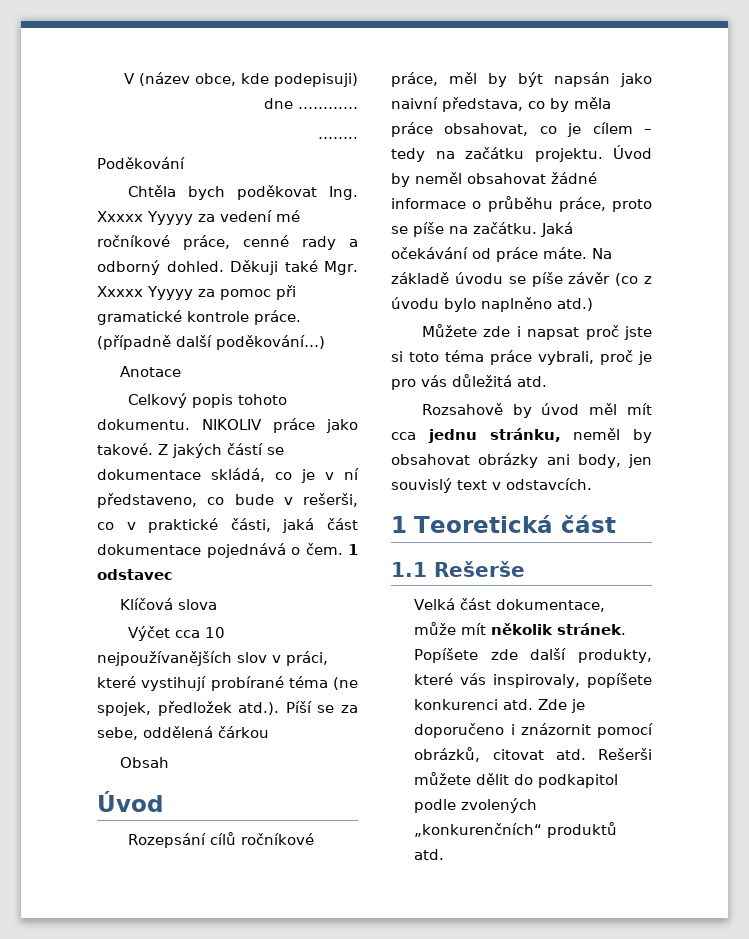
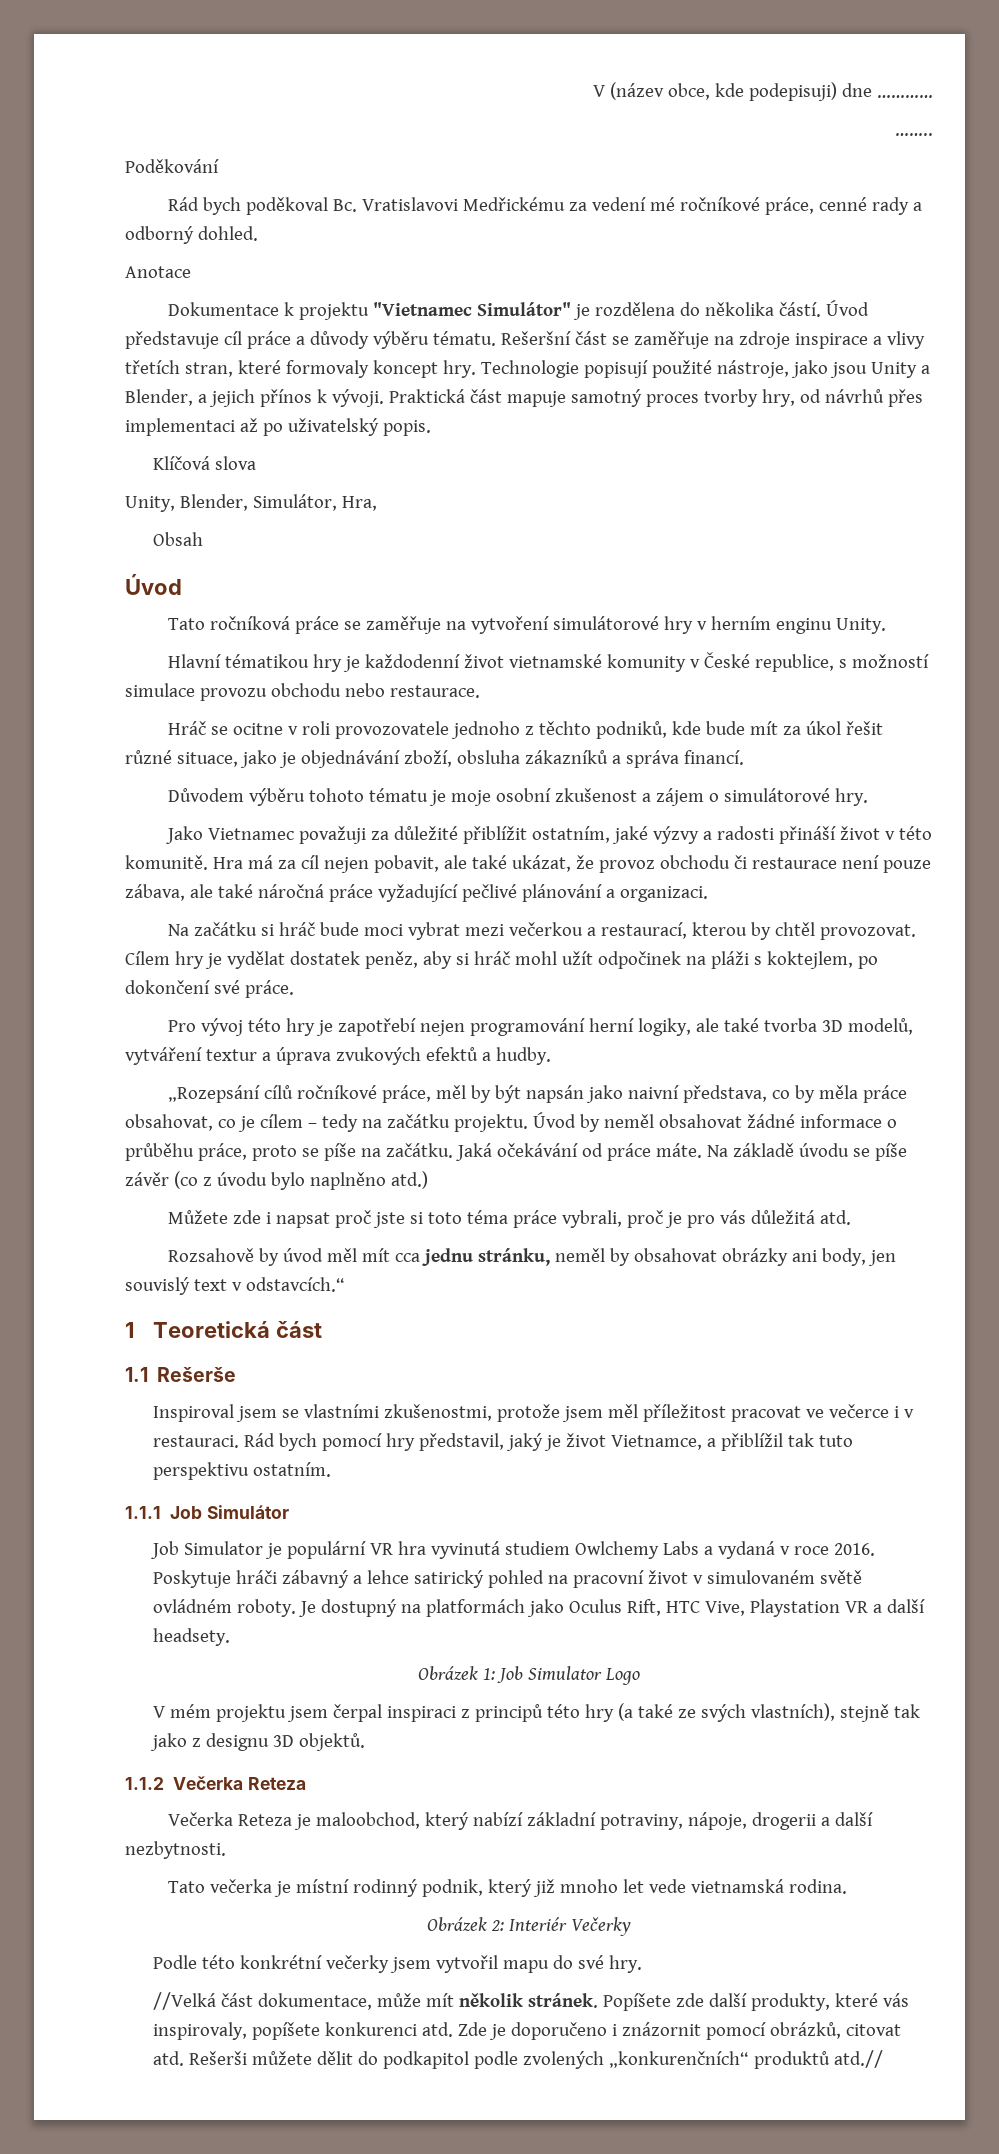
- Chtěla bych poděkovat Ing. Xxxxx Yyyyy za vedení mé ročníkové práce, cenné rady a odborný dohled. Děkuji také Mgr. Xxxxx Yyyyy za pomoc při gramatické kontrole práce. (případně další poděkování…)
+ Rád bych poděkoval Bc. Vratislavovi Medřickému za vedení mé ročníkové práce, cenné rady a odborný dohled.
  Anotace
- Celkový popis tohoto dokumentu. NIKOLIV práce jako takové. Z jakých částí se dokumentace skládá, co je v ní představeno, co bude v rešerši, co v praktické části, jaká část dokumentace pojednává o čem. 1 odstavec
+ Dokumentace k projektu "Vietnamec Simulátor" je rozdělena do několika částí. Úvod představuje cíl práce a důvody výběru tématu. Rešeršní část se zaměřuje na zdroje inspirace a vlivy třetích stran, které formovaly koncept hry. Technologie popisují použité nástroje, jako jsou Unity a Blender, a jejich přínos k vývoji. Praktická část mapuje samotný proces tvorby hry, od návrhů přes implementaci až po uživatelský popis.
  Klíčová slova
- Výčet cca 10 nejpoužívanějších slov v práci, které vystihují probírané téma (ne spojek, předložek atd.). Píší se za sebe, oddělená čárkou
+ Unity, Blender, Simulátor, Hra,
  Obsah
  Úvod
- Rozepsání cílů ročníkové práce, měl by být napsán jako naivní představa, co by měla práce obsahovat, co je cílem – tedy na začátku projektu.
+ Tato ročníková práce se zaměřuje na vytvoření simulátorové hry v herním enginu Unity.
+ Hlavní tématikou hry je každodenní život vietnamské komunity v České republice, s možností simulace provozu obchodu nebo restaurace.
+ Hráč se ocitne v roli provozovatele jednoho z těchto podniků, kde bude mít za úkol řešit různé situace, jako je objednávání zboží, obsluha zákazníků a správa financí.
+ Důvodem výběru tohoto tématu je moje osobní zkušenost a zájem o simulátorové hry.
+ Jako Vietnamec považuji za důležité přiblížit ostatním, jaké výzvy a radosti přináší život v této komunitě. Hra má za cíl nejen pobavit, ale také ukázat, že provoz obchodu či restaurace není pouze zábava, ale také náročná práce vyžadující pečlivé plánování a organizaci.
+ Na začátku si hráč bude moci vybrat mezi večerkou a restaurací, kterou by chtěl provozovat. Cílem hry je vydělat dostatek peněz, aby si hráč mohl užít odpočinek na pláži s koktejlem, po dokončení své práce.
+ Pro vývoj této hry je zapotřebí nejen programování herní logiky, ale také tvorba 3D modelů, vytváření textur a úprava zvukových efektů a hudby.
+ „Rozepsání cílů ročníkové práce, měl by být napsán jako naivní představa, co by měla práce obsahovat, co je cílem – tedy na začátku projektu.
- Rozsahově by úvod měl mít cca jednu stránku, neměl by obsahovat obrázky ani body, jen souvislý text v odstavcích.
+ Rozsahově by úvod měl mít cca jednu stránku, neměl by obsahovat obrázky ani body, jen souvislý text v odstavcích.“
- Velká část dokumentace, může mít několik stránek.
+ Inspiroval jsem se vlastními zkušenostmi, protože jsem měl příležitost pracovat ve večerce i v restauraci. Rád bych pomocí hry představil, jaký je život Vietnamce, a přiblížil tak tuto perspektivu ostatním.
+ 1.1.1 Job Simulátor
+ Job Simulator je populární VR hra vyvinutá studiem Owlchemy Labs a vydaná v roce 2016. Poskytuje hráči zábavný a lehce satirický pohled na pracovní život v simulovaném světě ovládném roboty. Je dostupný na platformách jako Oculus Rift, HTC Vive, Playstation VR a další headsety.
+ Obrázek 1: Job Simulator Logo
+ V mém projektu jsem čerpal inspiraci z principů této hry (a také ze svých vlastních), stejně tak jako z designu 3D objektů.
+ 1.1.2 Večerka Reteza
+ Večerka Reteza je maloobchod, který nabízí základní potraviny, nápoje, drogerii a další nezbytnosti.
+ Tato večerka je místní rodinný podnik, který již mnoho let vede vietnamská rodina.
+ Obrázek 2: Interiér Večerky
+ Podle této konkrétní večerky jsem vytvořil mapu do své hry.
+ //Velká část dokumentace, může mít několik stránek.
- Rešerši můžete dělit do podkapitol podle zvolených „konkurenčních“ produktů atd.
+ Rešerši můžete dělit do podkapitol podle zvolených „konkurenčních“ produktů atd.//

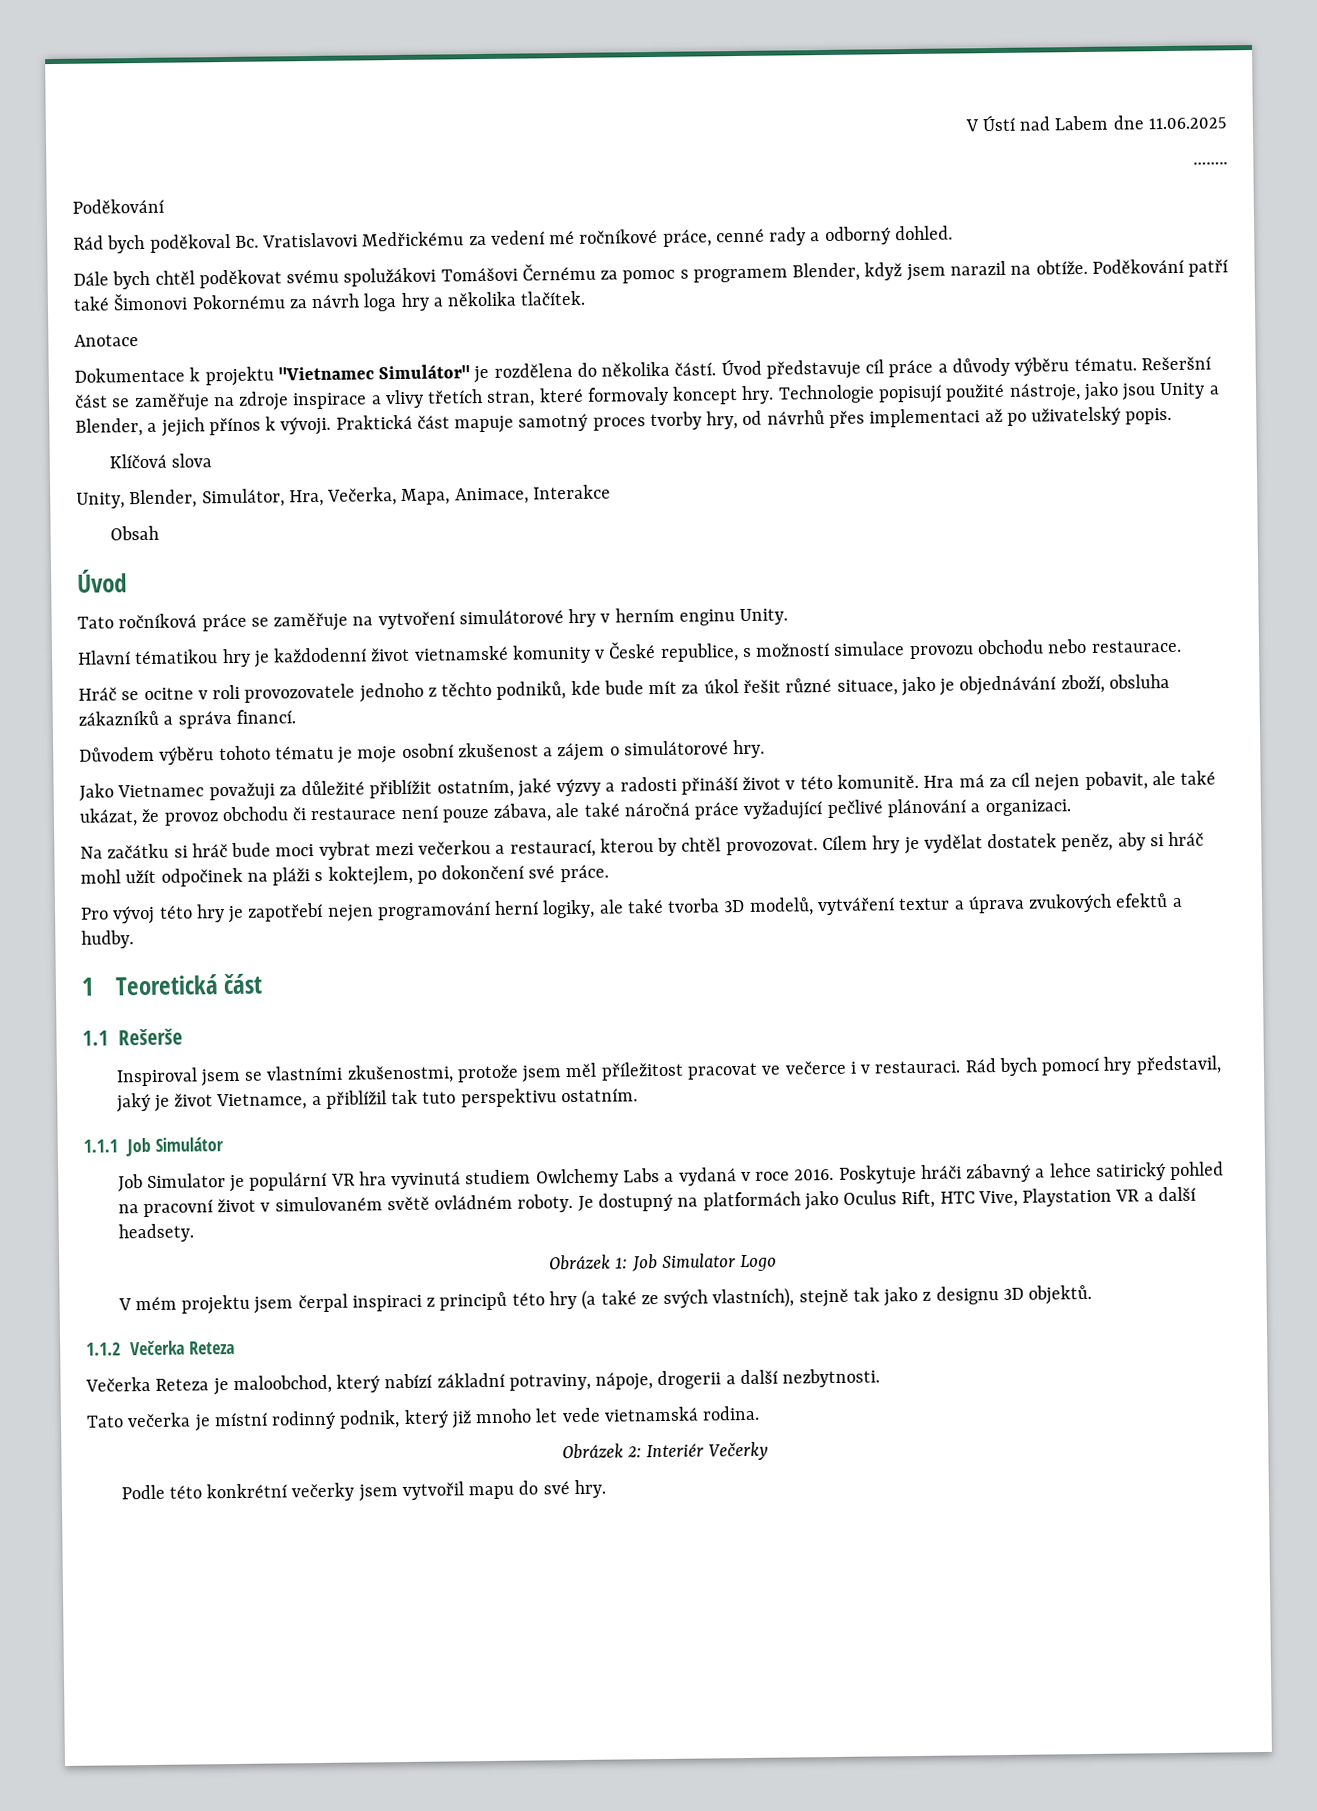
- V (název obce, kde podepisuji) dne …………
+ V Ústí nad Labem dne 11.06.2025
+ Dále bych chtěl poděkovat svému spolužákovi Tomášovi Černému za pomoc s programem Blender, když jsem narazil na obtíže. Poděkování patří také Šimonovi Pokornému za návrh loga hry a několika tlačítek.
- Unity, Blender, Simulátor, Hra,
+ Unity, Blender, Simulátor, Hra, Večerka, Mapa, Animace, Interakce
- „Rozepsání cílů ročníkové práce, měl by být napsán jako naivní představa, co by měla práce obsahovat, co je cílem – tedy na začátku projektu. Úvod by neměl obsahovat žádné informace o průběhu práce, proto se píše na začátku. Jaká očekávání od práce máte. Na základě úvodu se píše závěr (co z úvodu bylo naplněno atd.)
- Můžete zde i napsat proč jste si toto téma práce vybrali, proč je pro vás důležitá atd.
- Rozsahově by úvod měl mít cca jednu stránku, neměl by obsahovat obrázky ani body, jen souvislý text v odstavcích.“
- //Velká část dokumentace, může mít několik stránek. Popíšete zde další produkty, které vás inspirovaly, popíšete konkurenci atd. Zde je doporučeno i znázornit pomocí obrázků, citovat atd. Rešerši můžete dělit do podkapitol podle zvolených „konkurenčních“ produktů atd.//

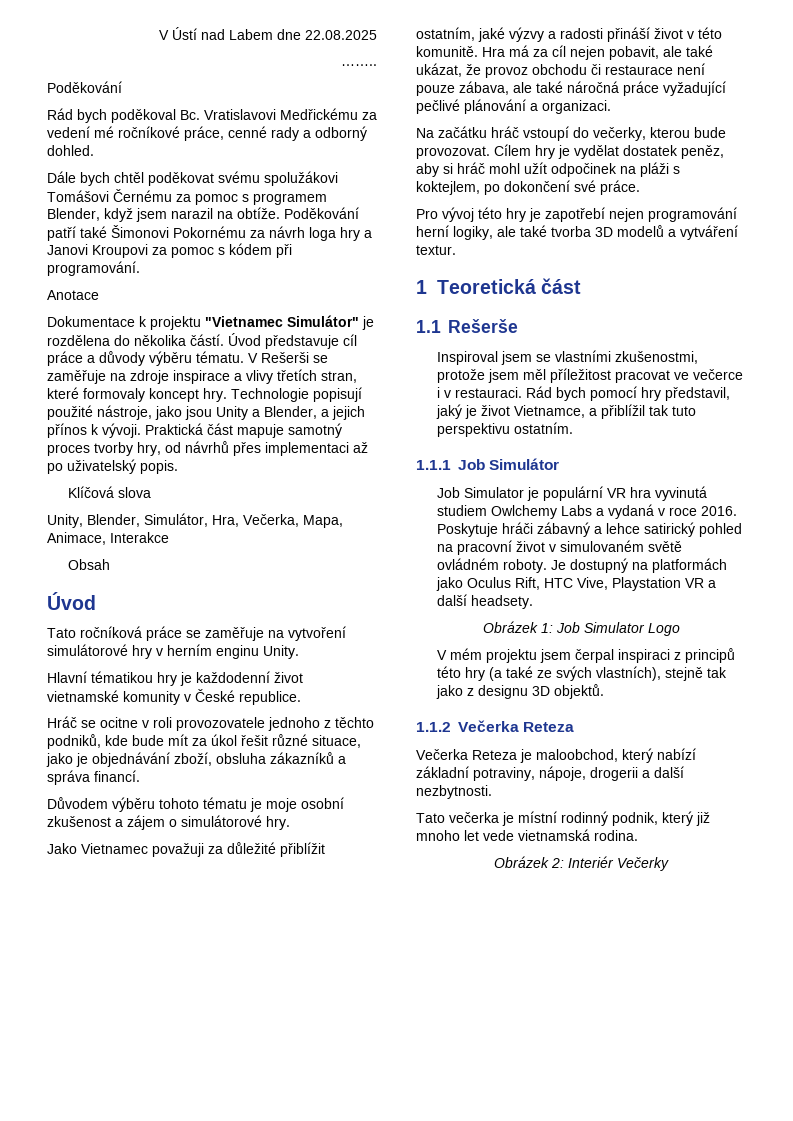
- V Ústí nad Labem dne 11.06.2025
+ V Ústí nad Labem dne 22.08.2025
- Poděkování patří také Šimonovi Pokornému za návrh loga hry a několika tlačítek.
+ Poděkování patří také Šimonovi Pokornému za návrh loga hry a Janovi Kroupovi za pomoc s kódem při programování.
- Rešeršní část se zaměřuje na zdroje inspirace a vlivy třetích stran, které formovaly koncept hry.
+ V Rešerši se zaměřuje na zdroje inspirace a vlivy třetích stran, které formovaly koncept hry.
- Hlavní tématikou hry je každodenní život vietnamské komunity v České republice, s možností simulace provozu obchodu nebo restaurace.
+ Hlavní tématikou hry je každodenní život vietnamské komunity v České republice.
- Na začátku si hráč bude moci vybrat mezi večerkou a restaurací, kterou by chtěl provozovat.
+ Na začátku hráč vstoupí do večerky, kterou bude provozovat.
- Pro vývoj této hry je zapotřebí nejen programování herní logiky, ale také tvorba 3D modelů, vytváření textur a úprava zvukových efektů a hudby.
+ Pro vývoj této hry je zapotřebí nejen programování herní logiky, ale také tvorba 3D modelů a vytváření textur.
- Podle této konkrétní večerky jsem vytvořil mapu do své hry.

